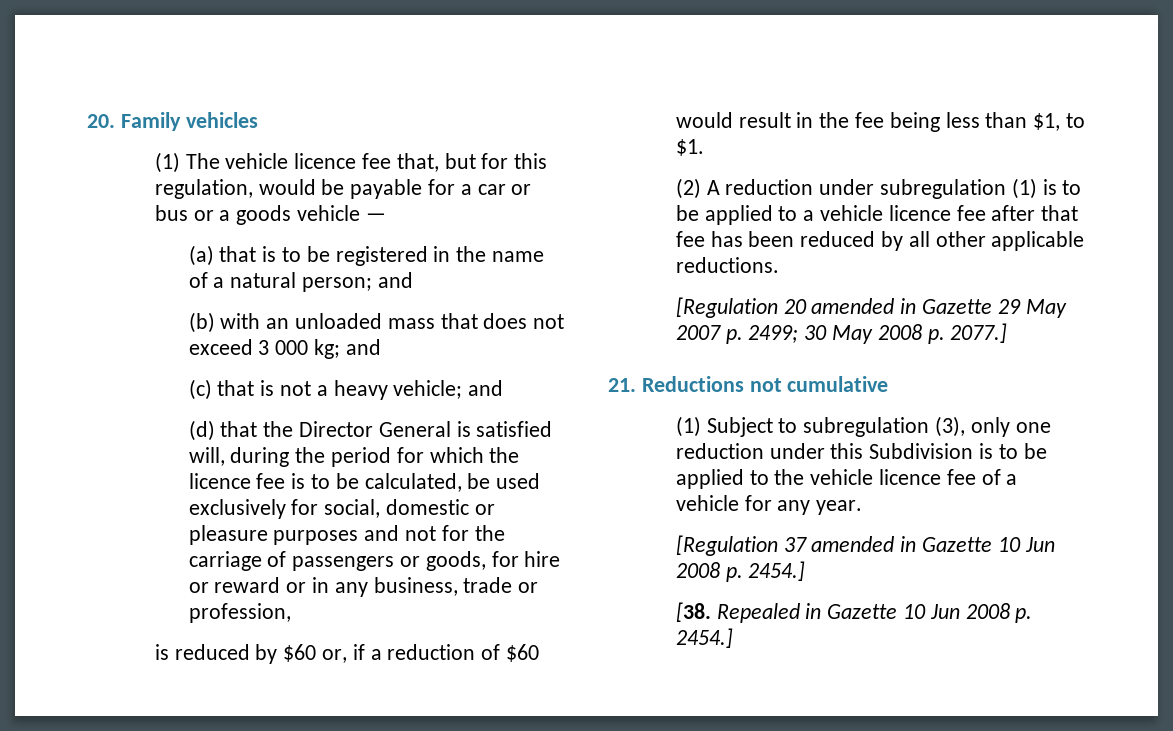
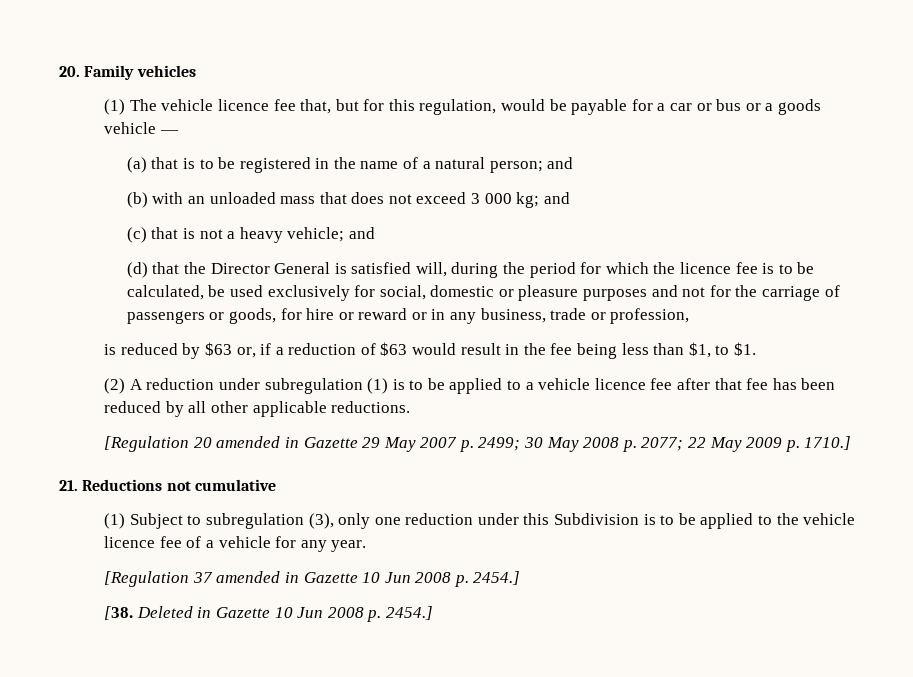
- is reduced by $60 or, if a reduction of $60 would result in the fee being less than $1, to $1.
+ is reduced by $63 or, if a reduction of $63 would result in the fee being less than $1, to $1.
- [Regulation 20 amended in Gazette 29 May 2007 p. 2499; 30 May 2008 p. 2077.]
+ [Regulation 20 amended in Gazette 29 May 2007 p. 2499; 30 May 2008 p. 2077; 22 May 2009 p. 1710.]
- [38. Repealed in Gazette 10 Jun 2008 p. 2454.]
+ [38. Deleted in Gazette 10 Jun 2008 p. 2454.]

